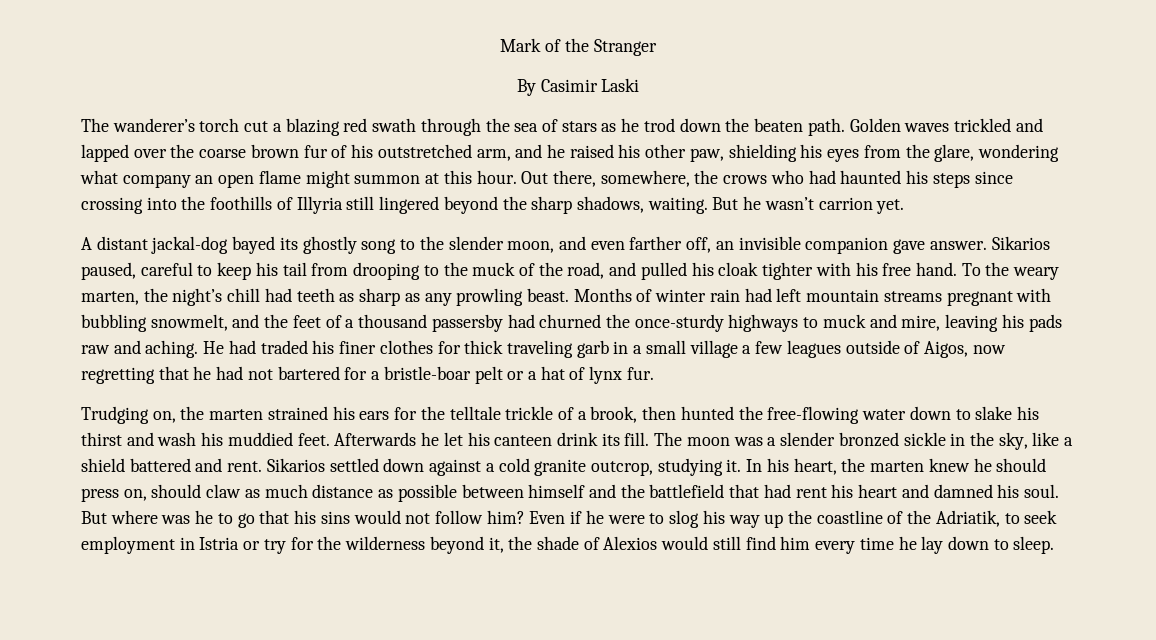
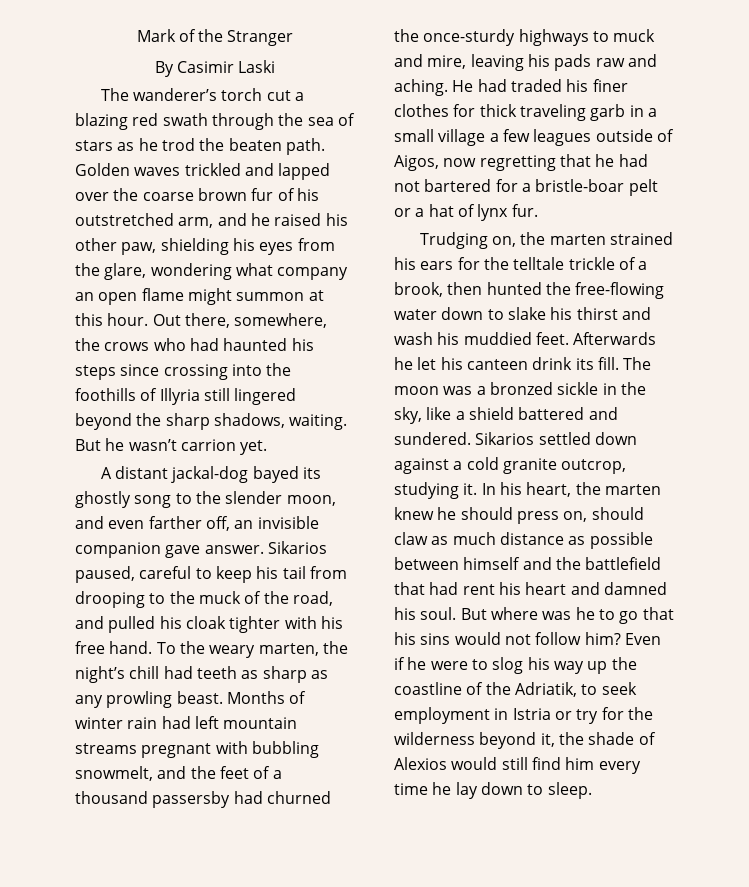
- The wanderer’s torch cut a blazing red swath through the sea of stars as he trod down the beaten path.
+ The wanderer’s torch cut a blazing red swath through the sea of stars as he trod the beaten path.
- The moon was a slender bronzed sickle in the sky, like a shield battered and rent.
+ The moon was a bronzed sickle in the sky, like a shield battered and sundered.

